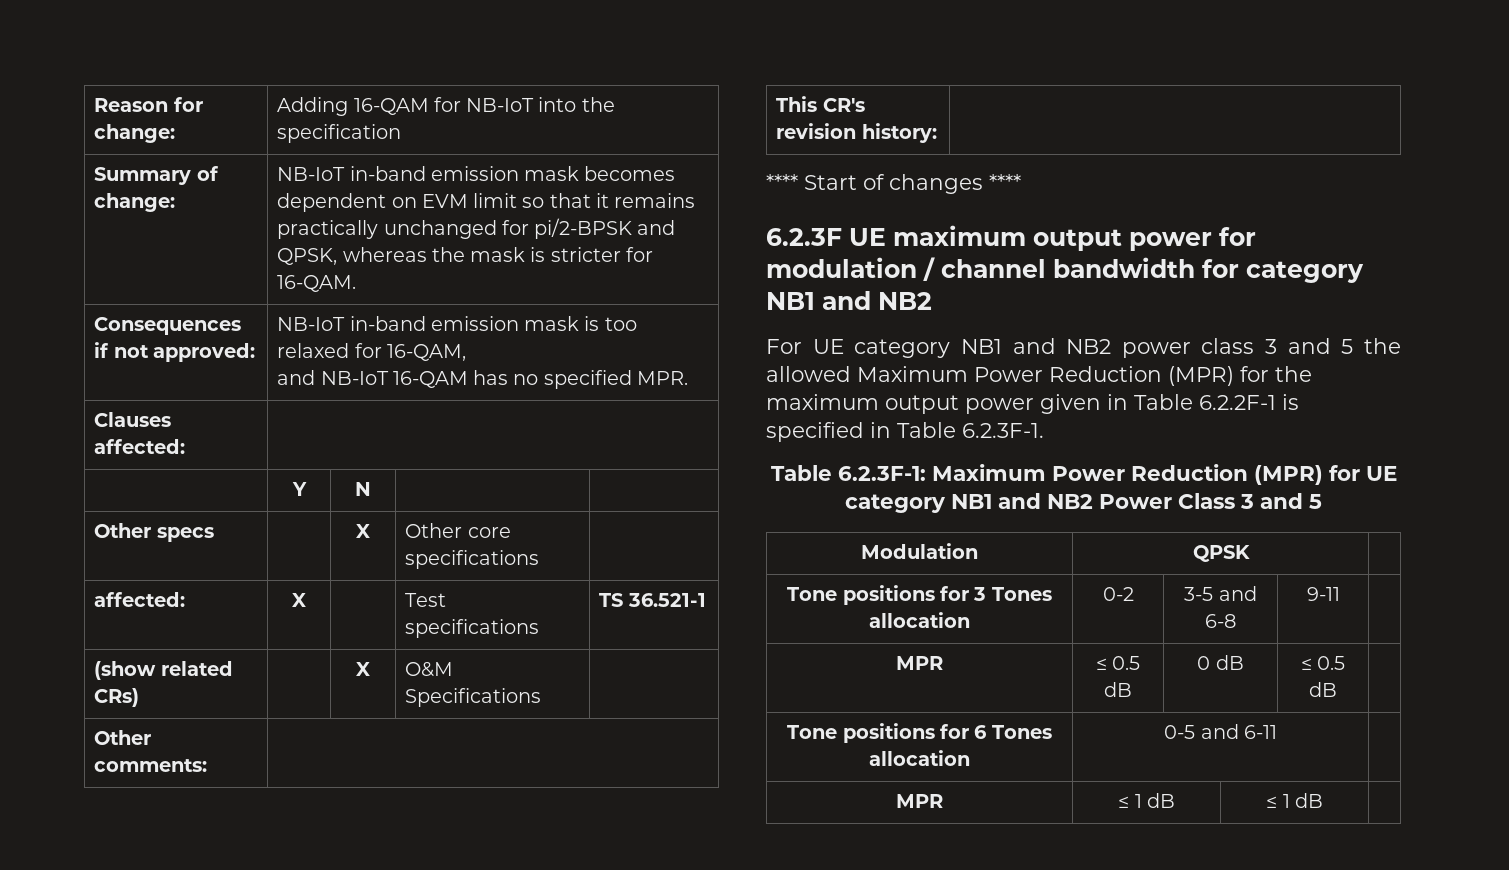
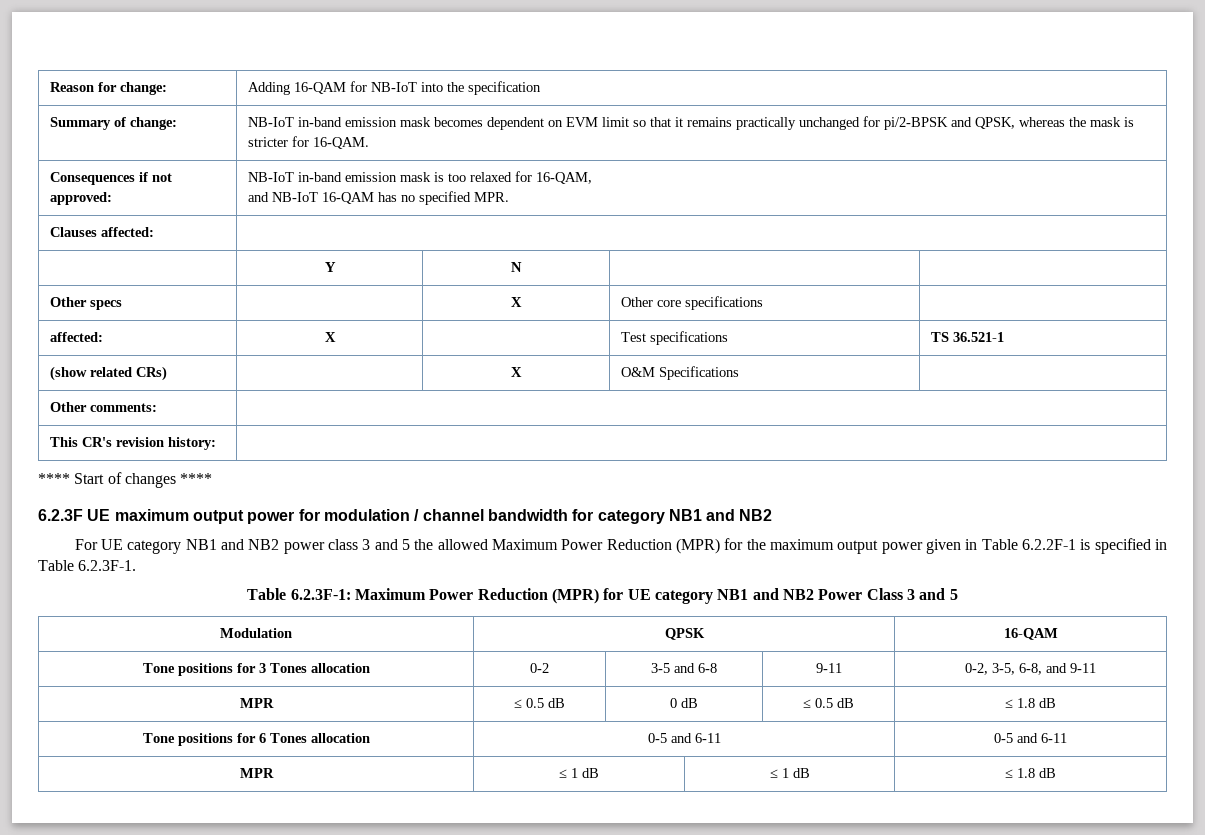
- Modulation | QPSK |
+ Modulation | QPSK | 16-QAM
- Tone positions for 3 Tones allocation | 0-2 | 3-5 and 6-8 | 9-11 |
+ Tone positions for 3 Tones allocation | 0-2 | 3-5 and 6-8 | 9-11 | 0-2, 3-5, 6-8, and 9-11
- MPR | ≤ 0.5 dB | 0 dB | ≤ 0.5 dB |
+ MPR | ≤ 0.5 dB | 0 dB | ≤ 0.5 dB | ≤ 1.8 dB
- Tone positions for 6 Tones allocation | 0-5 and 6-11 |
+ Tone positions for 6 Tones allocation | 0-5 and 6-11 | 0-5 and 6-11
- MPR | ≤ 1 dB | ≤ 1 dB |
+ MPR | ≤ 1 dB | ≤ 1 dB | ≤ 1.8 dB

